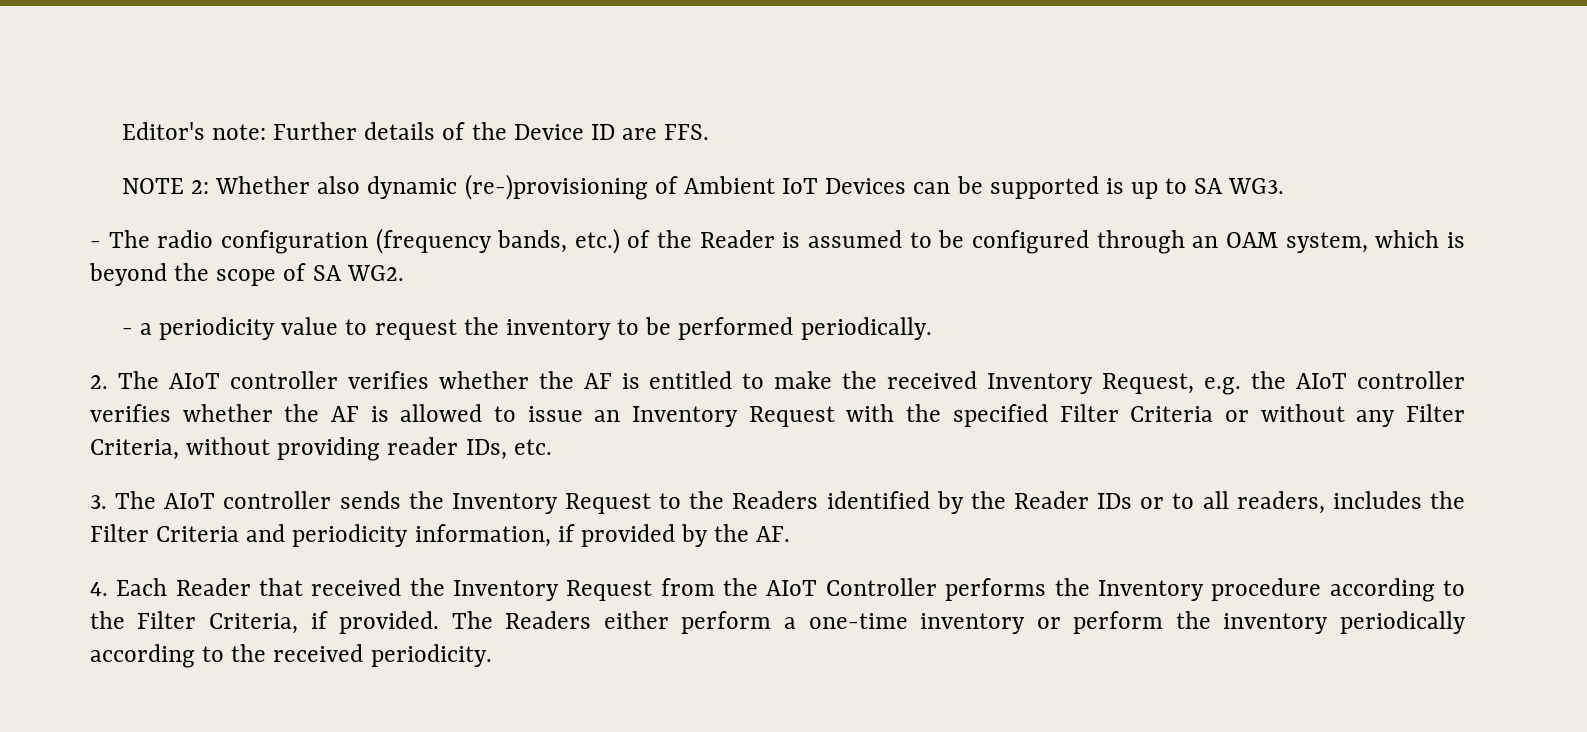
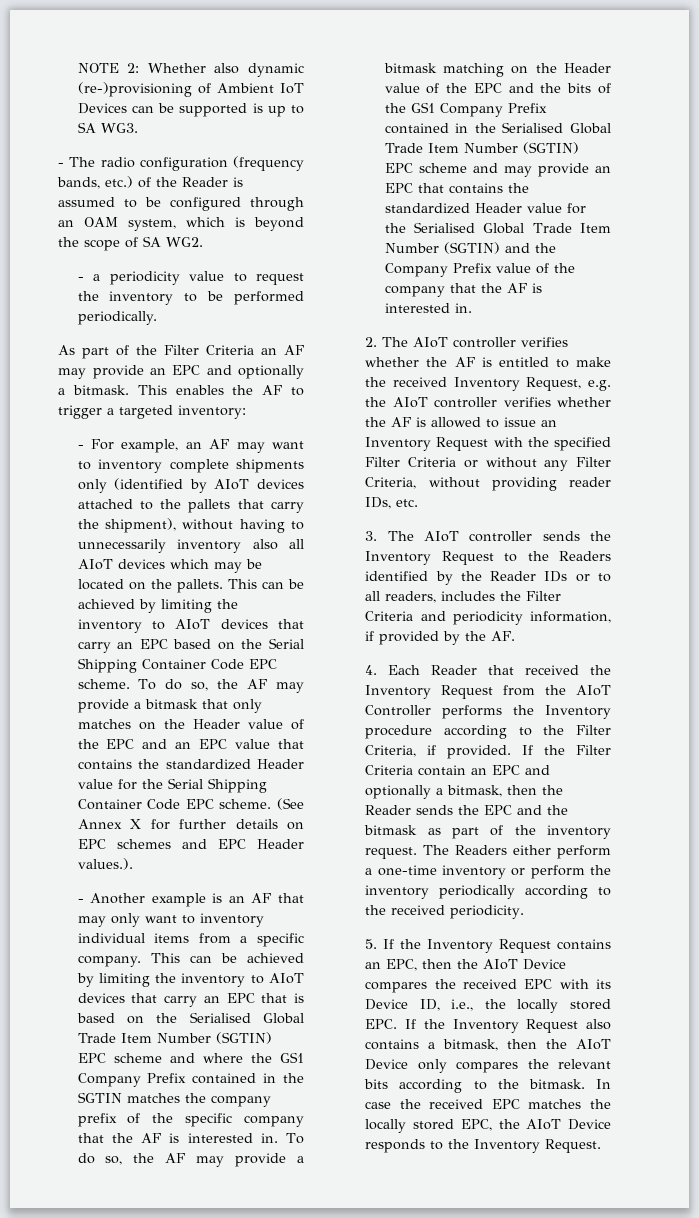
- Editor's note: Further details of the Device ID are FFS.
+ As part of the Filter Criteria an AF may provide an EPC and optionally a bitmask. This enables the AF to trigger a targeted inventory:
+ - For example, an AF may want to inventory complete shipments only (identified by AIoT devices attached to the pallets that carry the shipment), without having to unnecessarily inventory also all AIoT devices which may be located on the pallets. This can be achieved by limiting the inventory to AIoT devices that carry an EPC based on the Serial Shipping Container Code EPC scheme. To do so, the AF may provide a bitmask that only matches on the Header value of the EPC and an EPC value that contains the standardized Header value for the Serial Shipping Container Code EPC scheme. (See Annex X for further details on EPC schemes and EPC Header values.).
+ - Another example is an AF that may only want to inventory individual items from a specific company. This can be achieved by limiting the inventory to AIoT devices that carry an EPC that is based on the Serialised Global Trade Item Number (SGTIN) EPC scheme and where the GS1 Company Prefix contained in the SGTIN matches the company prefix of the specific company that the AF is interested in. To do so, the AF may provide a bitmask matching on the Header value of the EPC and the bits of the GS1 Company Prefix contained in the Serialised Global Trade Item Number (SGTIN) EPC scheme and may provide an EPC that contains the standardized Header value for the Serialised Global Trade Item Number (SGTIN) and the Company Prefix value of the company that the AF is interested in.
+ If the Filter Criteria contain an EPC and optionally a bitmask, then the Reader sends the EPC and the bitmask as part of the inventory request.
+ 5. If the Inventory Request contains an EPC, then the AIoT Device compares the received EPC with its Device ID, i.e., the locally stored EPC. If the Inventory Request also contains a bitmask, then the AIoT Device only compares the relevant bits according to the bitmask. In case the received EPC matches the locally stored EPC, the AIoT Device responds to the Inventory Request.

